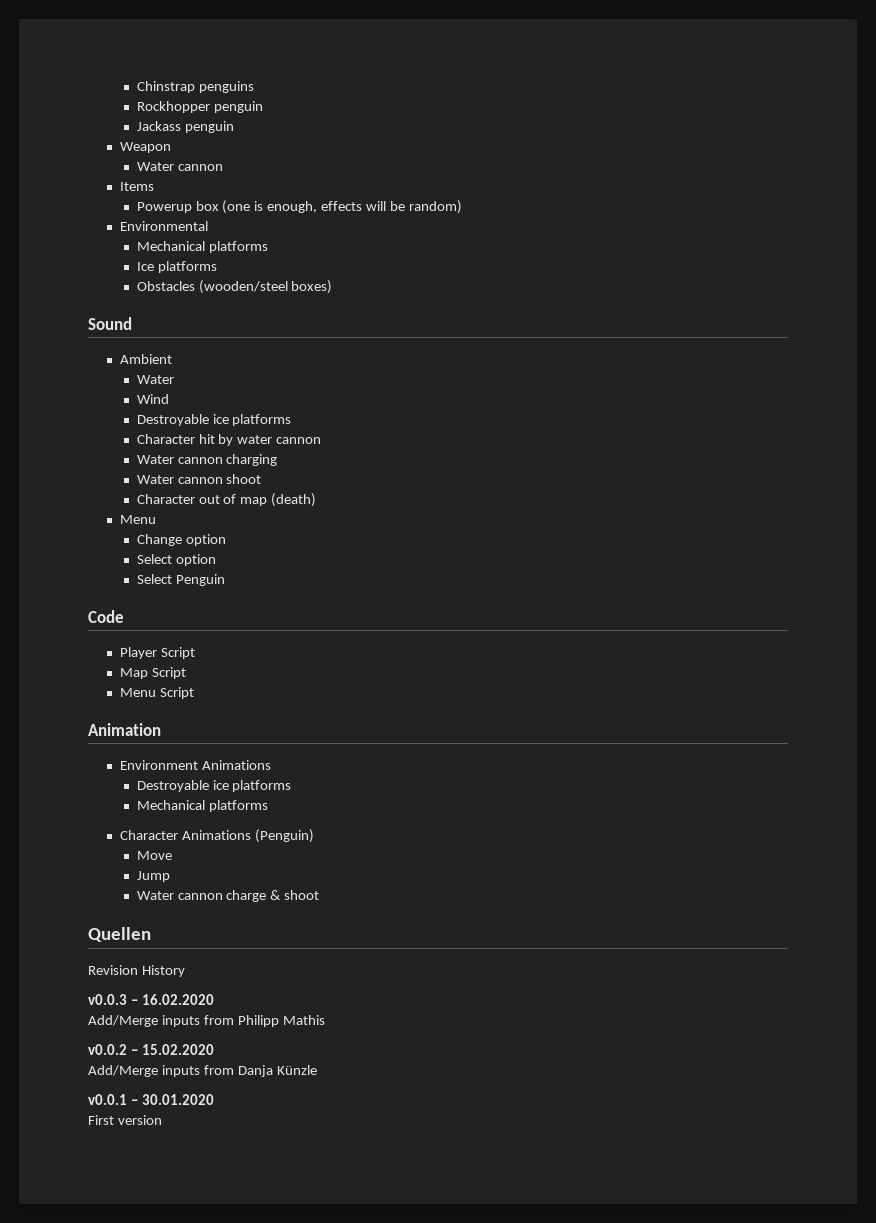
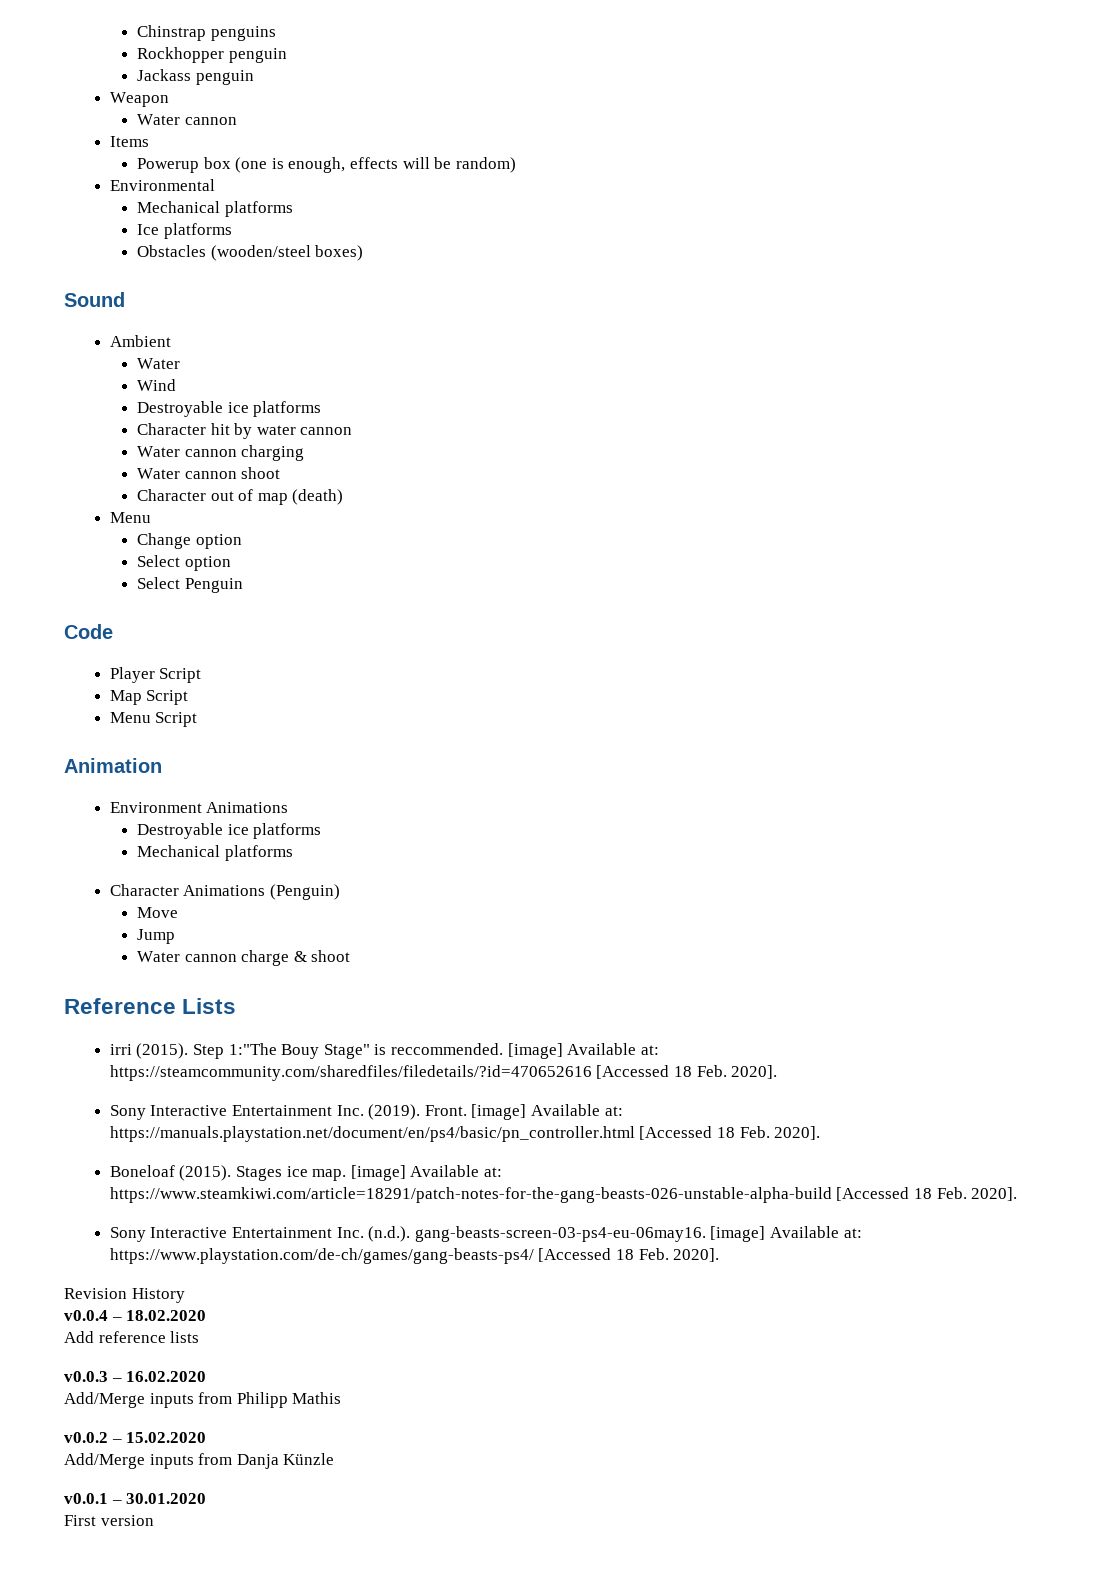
- Quellen
+ Reference Lists
+ irri (2015). Step 1:"The Bouy Stage" is reccommended. [image] Available at: https://steamcommunity.com/sharedfiles/filedetails/?id=470652616 [Accessed 18 Feb. 2020].
+ Sony Interactive Entertainment Inc. (2019). Front. [image] Available at: https://manuals.playstation.net/document/en/ps4/basic/pn_controller.html [Accessed 18 Feb. 2020].
+ Boneloaf (2015). Stages ice map. [image] Available at: https://www.steamkiwi.com/article=18291/patch-notes-for-the-gang-beasts-026-unstable-alpha-build [Accessed 18 Feb. 2020].
+ Sony Interactive Entertainment Inc. (n.d.). gang-beasts-screen-03-ps4-eu-06may16. [image] Available at: https://www.playstation.com/de-ch/games/gang-beasts-ps4/ [Accessed 18 Feb. 2020].
  Revision History
+ v0.0.4 – 18.02.2020
+ Add reference lists

